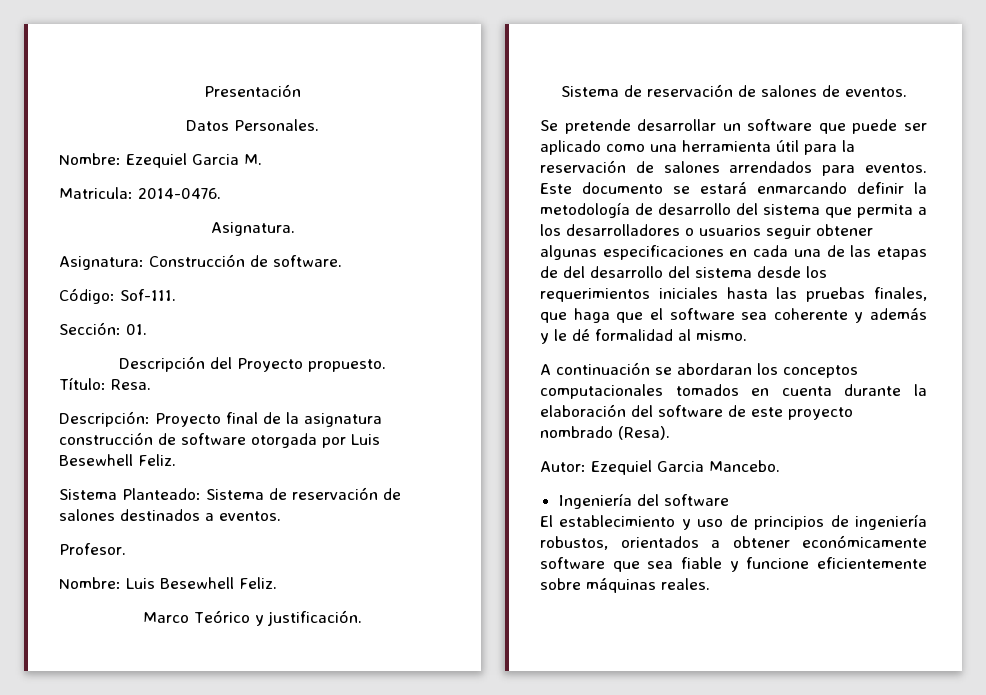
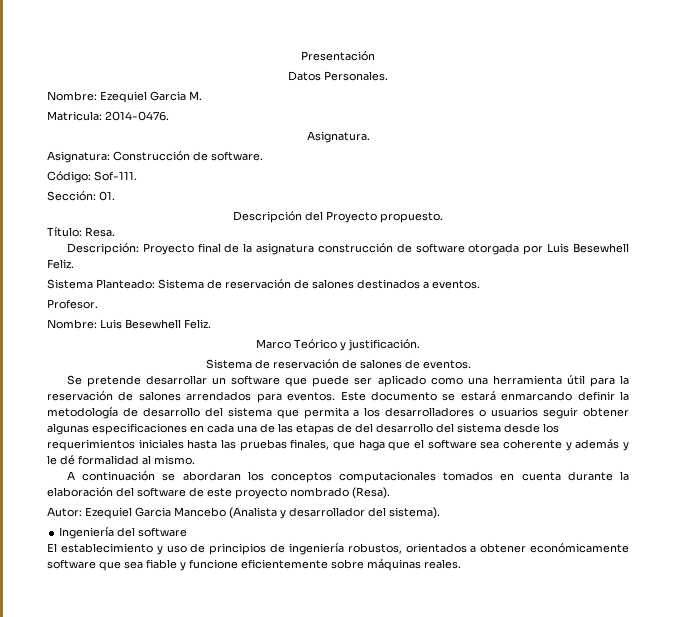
- Autor: Ezequiel Garcia Mancebo.
+ Autor: Ezequiel Garcia Mancebo (Analista y desarrollador del sistema).

